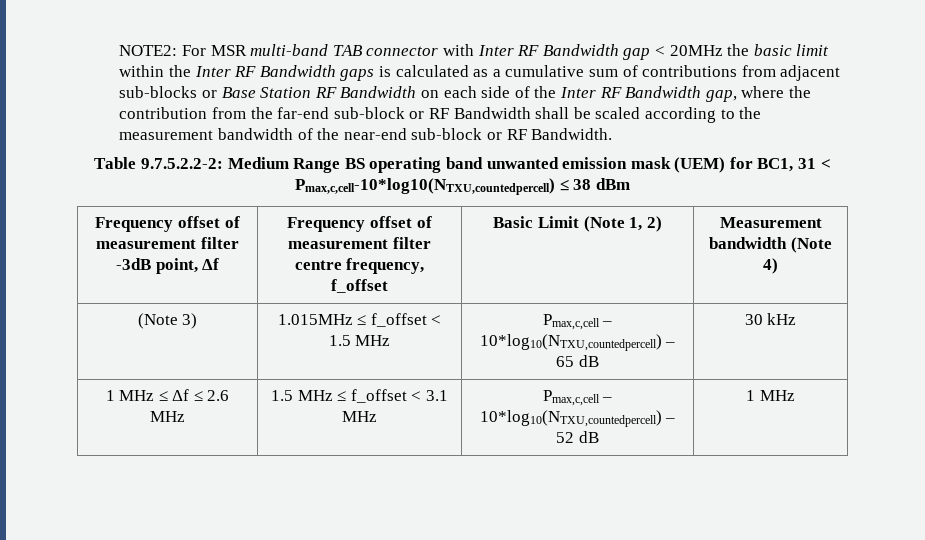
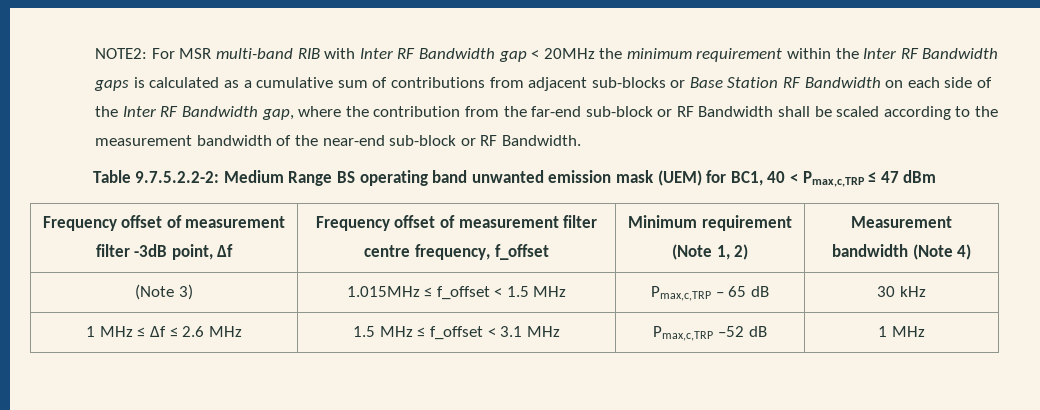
- For MSR multi-band TAB connector with Inter RF Bandwidth gap < 20MHz the basic limit within the Inter RF Bandwidth gaps is calculated as a cumulative sum of contributions from adjacent sub-blocks or Base Station RF Bandwidth on each side of the Inter RF Bandwidth gap, where the contribution from the far-end sub-block or RF Bandwidth shall be scaled according to the measurement bandwidth of the near-end sub-block or RF Bandwidth.
+ For MSR multi-band RIB with Inter RF Bandwidth gap < 20MHz the minimum requirement within the Inter RF Bandwidth gaps is calculated as a cumulative sum of contributions from adjacent sub-blocks or Base Station RF Bandwidth on each side of the Inter RF Bandwidth gap, where the contribution from the far-end sub-block or RF Bandwidth shall be scaled according to the measurement bandwidth of the near-end sub-block or RF Bandwidth.
- Table 9.7.5.2.2-2: Medium Range BS operating band unwanted emission mask (UEM) for BC1, 31 < Pmax,c,cell-10*log10(NTXU,countedpercell) ≤ 38 dBm
+ Table 9.7.5.2.2-2: Medium Range BS operating band unwanted emission mask (UEM) for BC1, 40 < Pmax,c,TRP ≤ 47 dBm
- Frequency offset of measurement filter -3dB point, Δf | Frequency offset of measurement filter centre frequency, f_offset | Basic Limit (Note 1, 2) | Measurement bandwidth (Note 4)
+ Frequency offset of measurement filter -3dB point, Δf | Frequency offset of measurement filter centre frequency, f_offset | Minimum requirement (Note 1, 2) | Measurement bandwidth (Note 4)
- (Note 3) | 1.015MHz ≤ f_offset < 1.5 MHz | Pmax,c,cell – 10*log10(NTXU,countedpercell) – 65 dB | 30 kHz
+ (Note 3) | 1.015MHz ≤ f_offset < 1.5 MHz | Pmax,c,TRP – 65 dB | 30 kHz
- 1 MHz ≤ Δf ≤ 2.6 MHz | 1.5 MHz ≤ f_offset < 3.1 MHz | Pmax,c,cell – 10*log10(NTXU,countedpercell) – 52 dB | 1 MHz
+ 1 MHz ≤ Δf ≤ 2.6 MHz | 1.5 MHz ≤ f_offset < 3.1 MHz | Pmax,c,TRP –52 dB | 1 MHz

